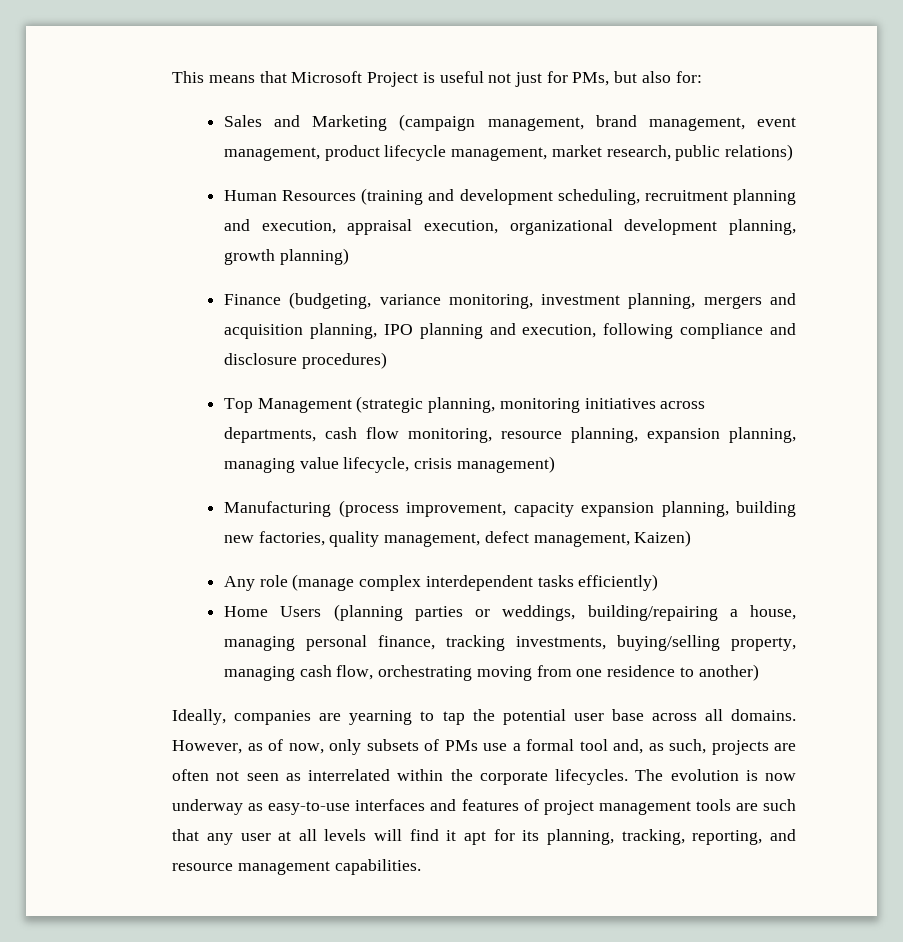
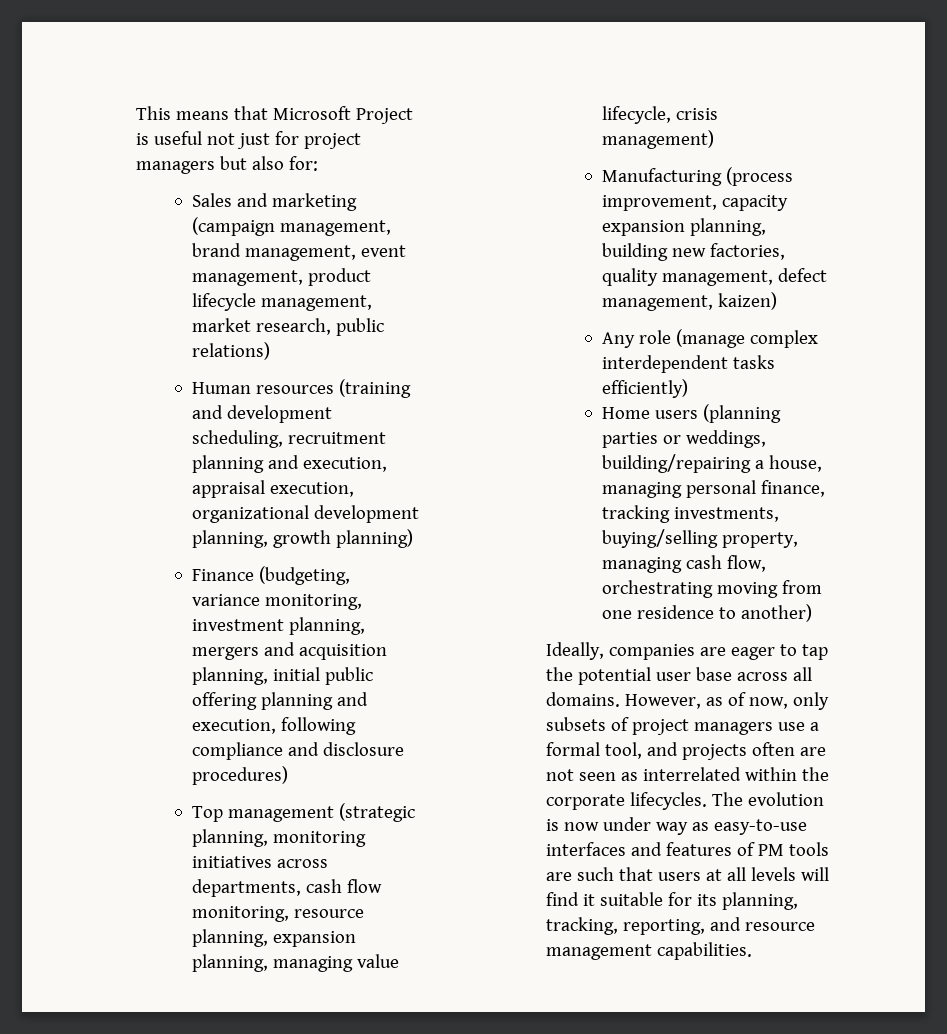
- This means that Microsoft Project is useful not just for PMs, but also for:
+ This means that Microsoft Project is useful not just for project managers but also for:
- Sales and Marketing (campaign management, brand management, event management, product lifecycle management, market research, public relations)
+ Sales and marketing (campaign management, brand management, event management, product lifecycle management, market research, public relations)
- Human Resources (training and development scheduling, recruitment planning and execution, appraisal execution, organizational development planning, growth planning)
+ Human resources (training and development scheduling, recruitment planning and execution, appraisal execution, organizational development planning, growth planning)
- Finance (budgeting, variance monitoring, investment planning, mergers and acquisition planning, IPO planning and execution, following compliance and disclosure procedures)
+ Finance (budgeting, variance monitoring, investment planning, mergers and acquisition planning, initial public offering planning and execution, following compliance and disclosure procedures)
- Top Management (strategic planning, monitoring initiatives across departments, cash flow monitoring, resource planning, expansion planning, managing value lifecycle, crisis management)
+ Top management (strategic planning, monitoring initiatives across departments, cash flow monitoring, resource planning, expansion planning, managing value lifecycle, crisis management)
- Manufacturing (process improvement, capacity expansion planning, building new factories, quality management, defect management, Kaizen)
+ Manufacturing (process improvement, capacity expansion planning, building new factories, quality management, defect management, kaizen)
- Home Users (planning parties or weddings, building/repairing a house, managing personal finance, tracking investments, buying/selling property, managing cash flow, orchestrating moving from one residence to another)
+ Home users (planning parties or weddings, building/repairing a house, managing personal finance, tracking investments, buying/selling property, managing cash flow, orchestrating moving from one residence to another)
- Ideally, companies are yearning to tap the potential user base across all domains.
+ Ideally, companies are eager to tap the potential user base across all domains.
- However, as of now, only subsets of PMs use a formal tool and, as such, projects are often not seen as interrelated within the corporate lifecycles.
+ However, as of now, only subsets of project managers use a formal tool, and projects often are not seen as interrelated within the corporate lifecycles.
- The evolution is now underway as easy-to-use interfaces and features of project management tools are such that any user at all levels will find it apt for its planning, tracking, reporting, and resource management capabilities.
+ The evolution is now under way as easy-to-use interfaces and features of PM tools are such that users at all levels will find it suitable for its planning, tracking, reporting, and resource management capabilities.

